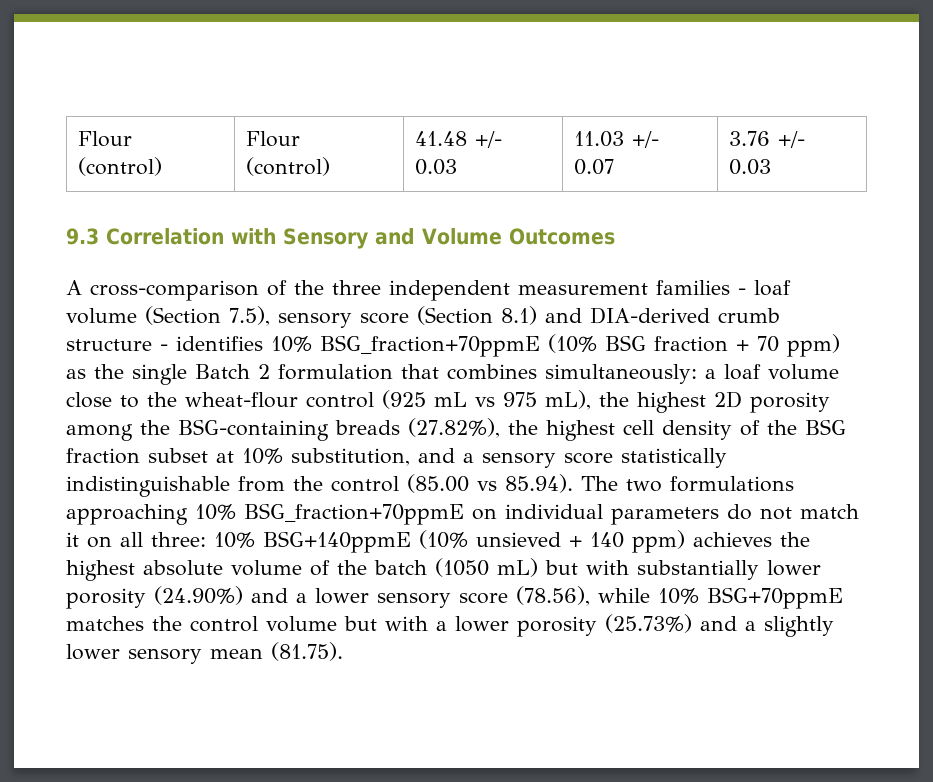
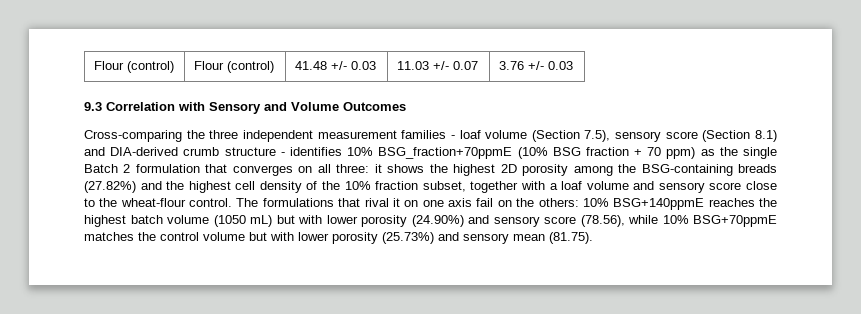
- A cross-comparison of the three independent measurement families - loaf volume (Section 7.5), sensory score (Section 8.1) and DIA-derived crumb structure - identifies 10% BSG_fraction+70ppmE (10% BSG fraction + 70 ppm) as the single Batch 2 formulation that combines simultaneously: a loaf volume close to the wheat-flour control (925 mL vs 975 mL), the highest 2D porosity among the BSG-containing breads (27.82%), the highest cell density of the BSG fraction subset at 10% substitution, and a sensory score statistically indistinguishable from the control (85.00 vs 85.94). The two formulations approaching 10% BSG_fraction+70ppmE on individual parameters do not match it on all three: 10% BSG+140ppmE (10% unsieved + 140 ppm) achieves the highest absolute volume of the batch (1050 mL) but with substantially lower porosity (24.90%) and a lower sensory score (78.56), while 10% BSG+70ppmE matches the control volume but with a lower porosity (25.73%) and a slightly lower sensory mean (81.75).
+ Cross-comparing the three independent measurement families - loaf volume (Section 7.5), sensory score (Section 8.1) and DIA-derived crumb structure - identifies 10% BSG_fraction+70ppmE (10% BSG fraction + 70 ppm) as the single Batch 2 formulation that converges on all three: it shows the highest 2D porosity among the BSG-containing breads (27.82%) and the highest cell density of the 10% fraction subset, together with a loaf volume and sensory score close to the wheat-flour control. The formulations that rival it on one axis fail on the others: 10% BSG+140ppmE reaches the highest batch volume (1050 mL) but with lower porosity (24.90%) and sensory score (78.56), while 10% BSG+70ppmE matches the control volume but with lower porosity (25.73%) and sensory mean (81.75).

